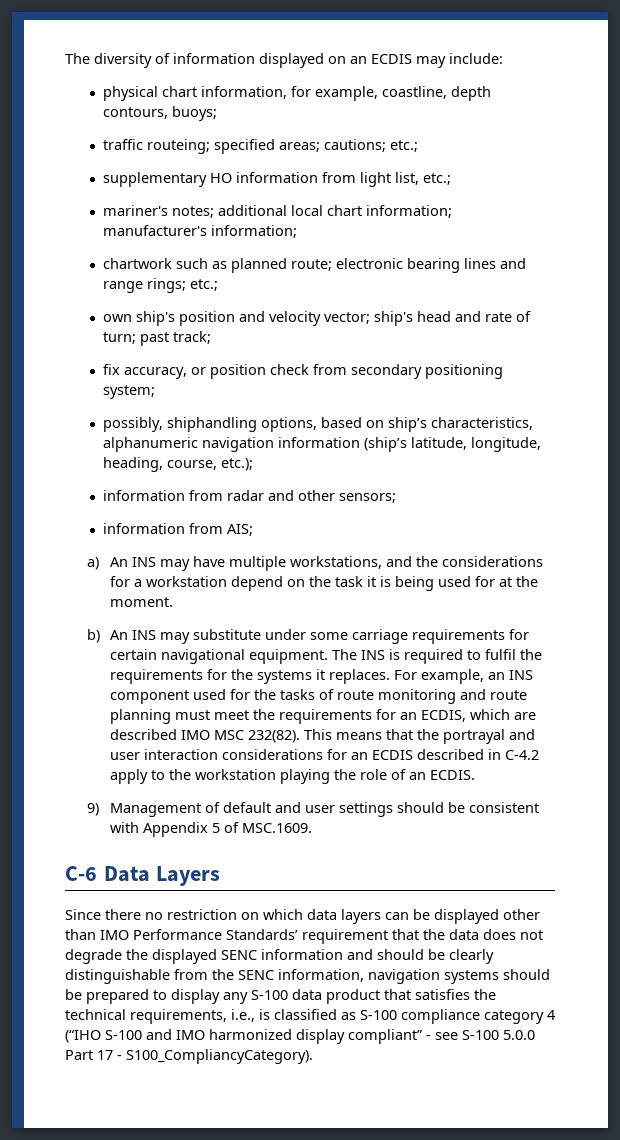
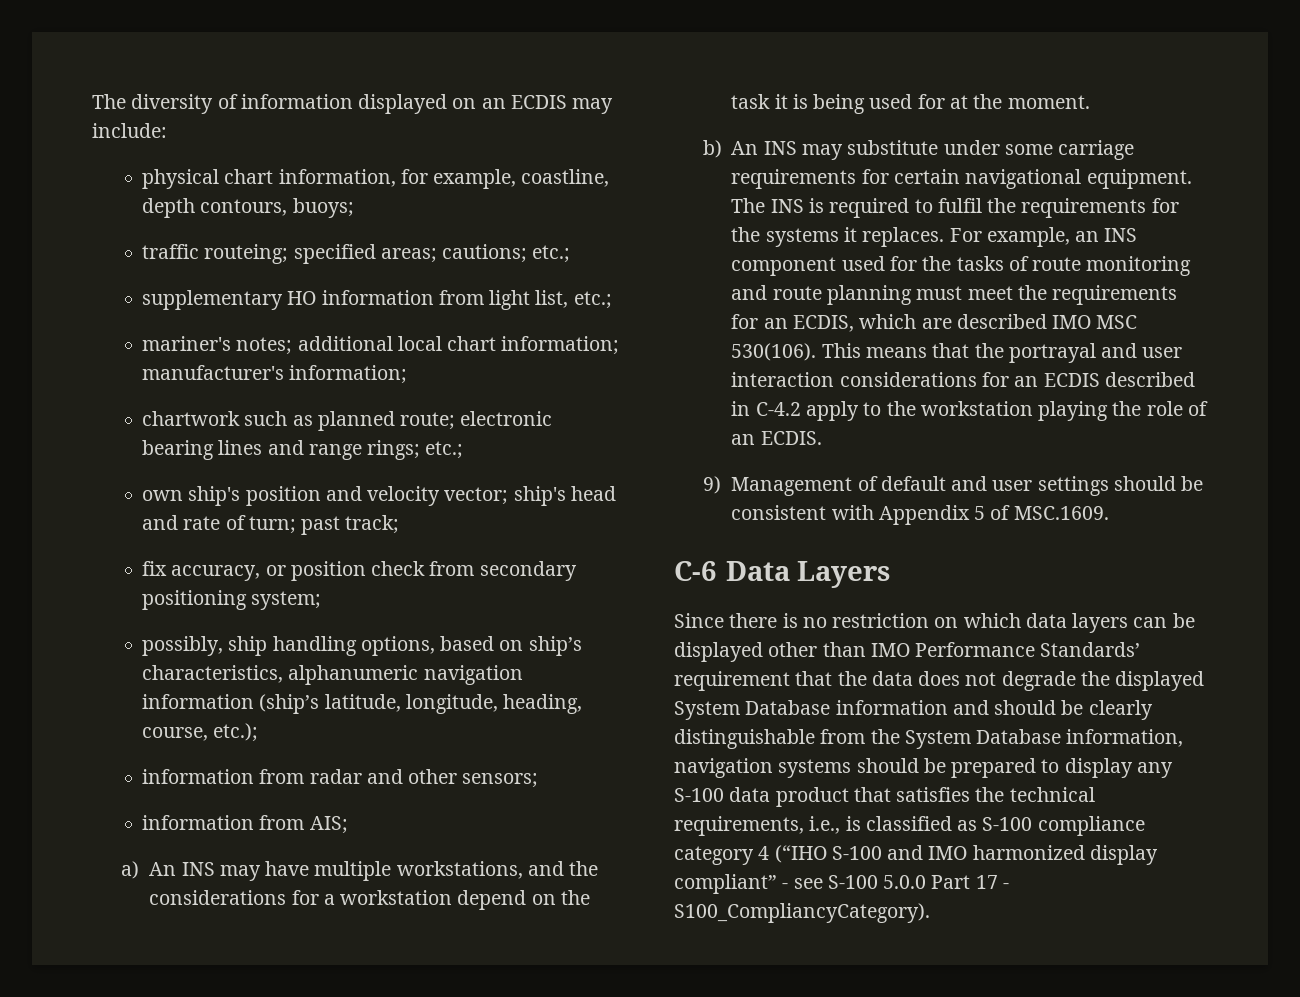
- possibly, shiphandling options, based on ship’s characteristics, alphanumeric navigation information (ship’s latitude, longitude, heading, course, etc.);
+ possibly, ship handling options, based on ship’s characteristics, alphanumeric navigation information (ship’s latitude, longitude, heading, course, etc.);
- For example, an INS component used for the tasks of route monitoring and route planning must meet the requirements for an ECDIS, which are described IMO MSC 232(82).
+ For example, an INS component used for the tasks of route monitoring and route planning must meet the requirements for an ECDIS, which are described IMO MSC 530(106).
- Since there no restriction on which data layers can be displayed other than IMO Performance Standards’ requirement that the data does not degrade the displayed SENC information and should be clearly distinguishable from the SENC information, navigation systems should be prepared to display any S-100 data product that satisfies the technical requirements, i.e., is classified as S-100 compliance category 4 (“IHO S-100 and IMO harmonized display compliant” - see S-100 5.0.0 Part 17 - S100_CompliancyCategory).
+ Since there is no restriction on which data layers can be displayed other than IMO Performance Standards’ requirement that the data does not degrade the displayed System Database information and should be clearly distinguishable from the System Database information, navigation systems should be prepared to display any S-100 data product that satisfies the technical requirements, i.e., is classified as S-100 compliance category 4 (“IHO S-100 and IMO harmonized display compliant” - see S-100 5.0.0 Part 17 - S100_CompliancyCategory).

